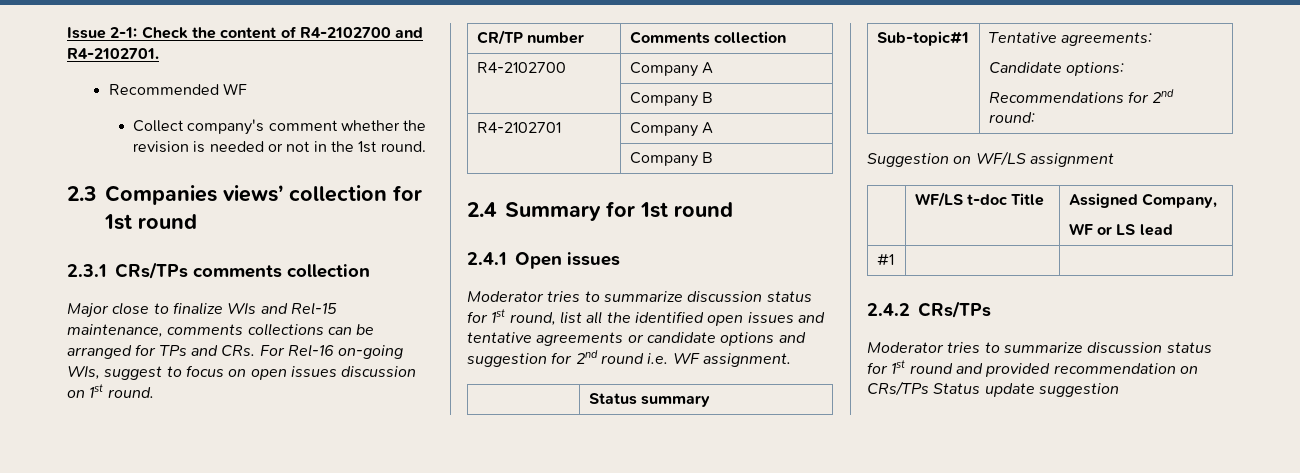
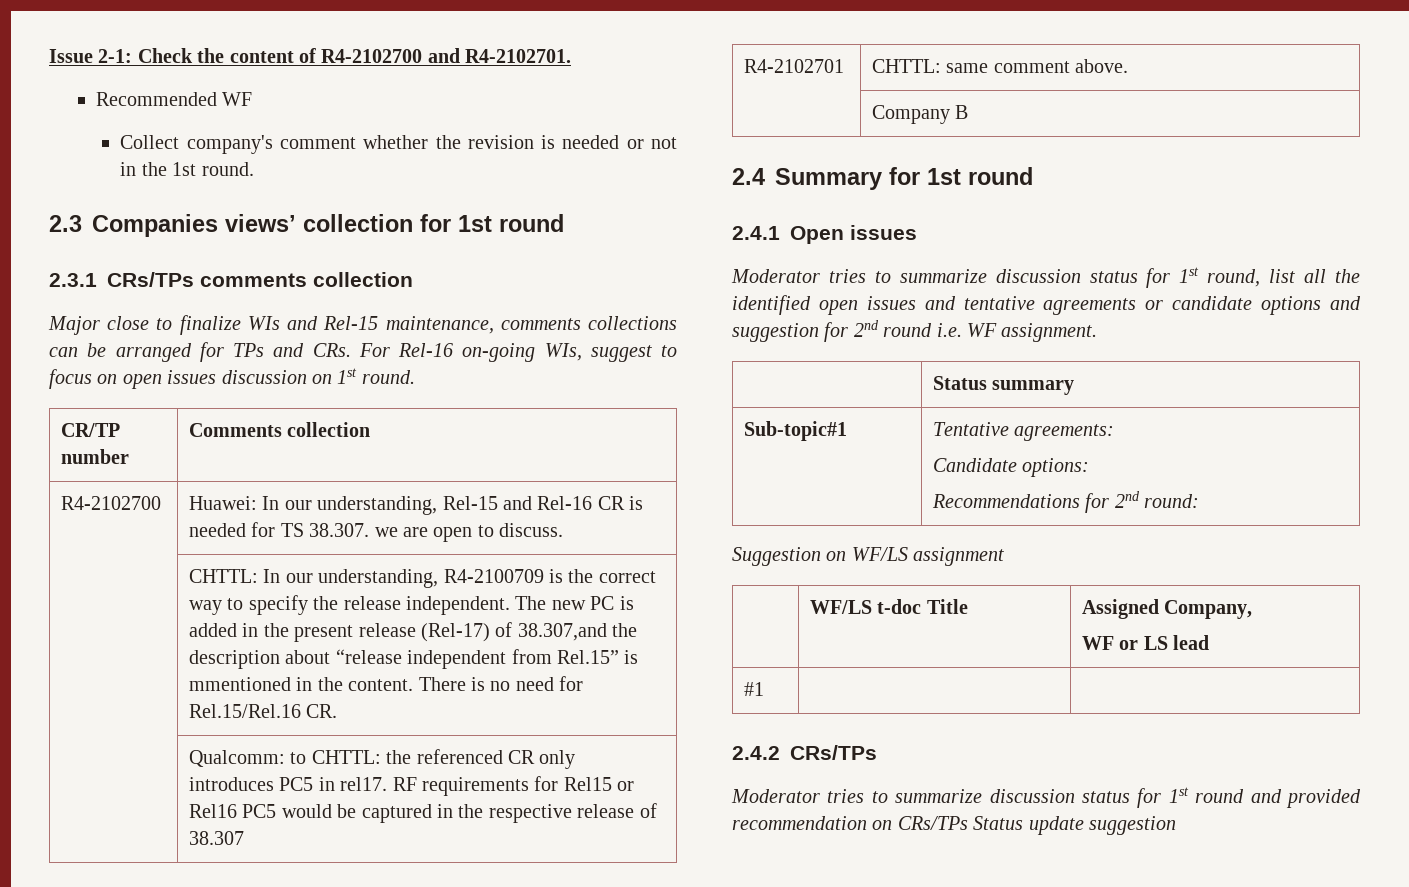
- R4-2102700 | Company A
- | Company B
- R4-2102701 | Company A
+ R4-2102700 | Huawei: In our understanding, Rel-15 and Rel-16 CR is needed for TS 38.307. we are open to discuss.
+ | CHTTL: In our understanding, R4-2100709 is the correct way to specify the release independent. The new PC is added in the present release (Rel-17) of 38.307,and the description about “release independent from Rel.15” is mmentioned in the content. There is no need for Rel.15/Rel.16 CR.
+ | Qualcomm: to CHTTL: the referenced CR only introduces PC5 in rel17. RF requirements for Rel15 or Rel16 PC5 would be captured in the respective release of 38.307
+ R4-2102701 | CHTTL: same comment above.

